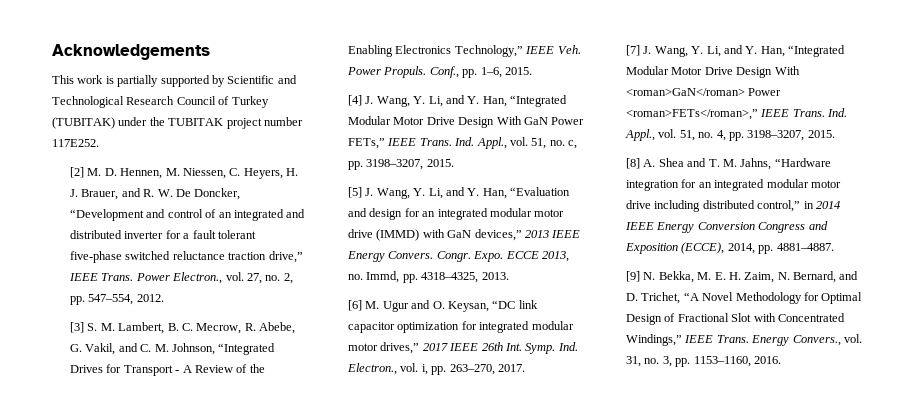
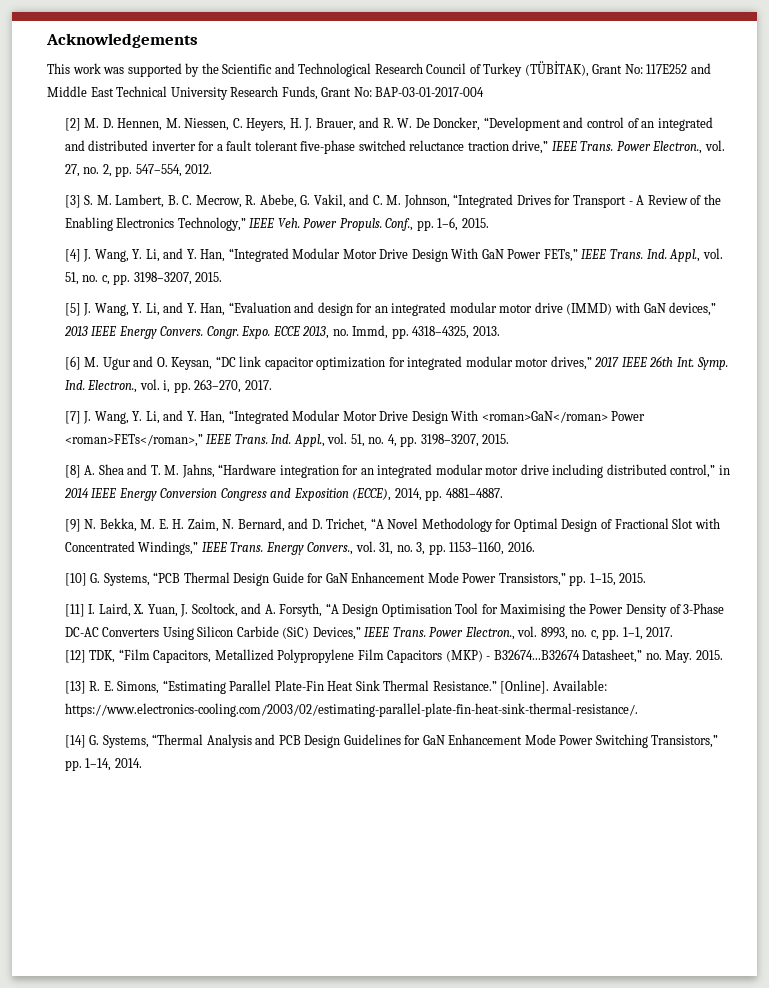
- This work is partially supported by Scientific and Technological Research Council of Turkey (TUBITAK) under the TUBITAK project number 117E252.
+ This work was supported by the Scientific and Technological Research Council of Turkey (TÜBİTAK), Grant No: 117E252 and Middle East Technical University Research Funds, Grant No: BAP-03-01-2017-004
+ [10] G. Systems, “PCB Thermal Design Guide for GaN Enhancement Mode Power Transistors,” pp. 1–15, 2015.
+ [11] I. Laird, X. Yuan, J. Scoltock, and A. Forsyth, “A Design Optimisation Tool for Maximising the Power Density of 3-Phase DC-AC Converters Using Silicon Carbide (SiC) Devices,” IEEE Trans. Power Electron., vol. 8993, no. c, pp. 1–1, 2017.
+ [12] TDK, “Film Capacitors, Metallized Polypropylene Film Capacitors (MKP) - B32674...B32674 Datasheet,” no. May. 2015.
+ [13] R. E. Simons, “Estimating Parallel Plate-Fin Heat Sink Thermal Resistance.” [Online]. Available: https://www.electronics-cooling.com/2003/02/estimating-parallel-plate-fin-heat-sink-thermal-resistance/.
+ [14] G. Systems, “Thermal Analysis and PCB Design Guidelines for GaN Enhancement Mode Power Switching Transistors,” pp. 1–14, 2014.

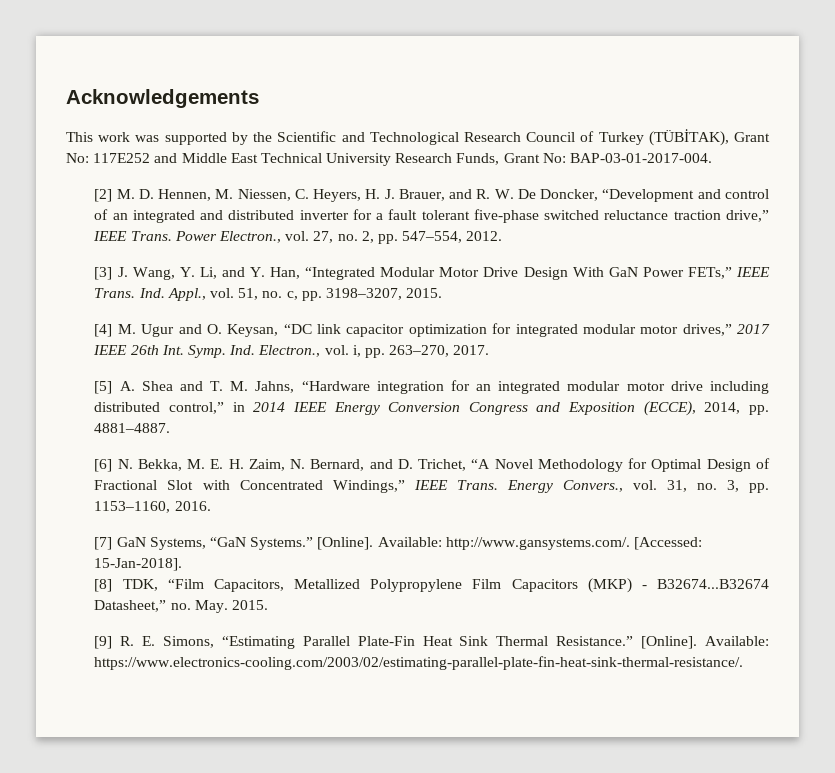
- This work was supported by the Scientific and Technological Research Council of Turkey (TÜBİTAK), Grant No: 117E252 and Middle East Technical University Research Funds, Grant No: BAP-03-01-2017-004
+ This work was supported by the Scientific and Technological Research Council of Turkey (TÜBİTAK), Grant No: 117E252 and Middle East Technical University Research Funds, Grant No: BAP-03-01-2017-004.
- [3] S. M. Lambert, B. C. Mecrow, R. Abebe, G. Vakil, and C. M. Johnson, “Integrated Drives for Transport - A Review of the Enabling Electronics Technology,” IEEE Veh. Power Propuls. Conf., pp. 1–6, 2015.
- [4] J. Wang, Y. Li, and Y. Han, “Integrated Modular Motor Drive Design With GaN Power FETs,” IEEE Trans.
+ [3] J. Wang, Y. Li, and Y. Han, “Integrated Modular Motor Drive Design With GaN Power FETs,” IEEE Trans.
- [5] J. Wang, Y. Li, and Y. Han, “Evaluation and design for an integrated modular motor drive (IMMD) with GaN devices,” 2013 IEEE Energy Convers. Congr. Expo. ECCE 2013, no. Immd, pp. 4318–4325, 2013.
- [6] M. Ugur and O. Keysan, “DC link capacitor optimization for integrated modular motor drives,” 2017 IEEE 26th Int. Symp.
+ [4] M. Ugur and O. Keysan, “DC link capacitor optimization for integrated modular motor drives,” 2017 IEEE 26th Int. Symp.
- [7] J. Wang, Y. Li, and Y. Han, “Integrated Modular Motor Drive Design With <roman>GaN</roman> Power <roman>FETs</roman>,” IEEE Trans. Ind. Appl., vol. 51, no. 4, pp. 3198–3207, 2015.
- [8] A. Shea and T. M. Jahns, “Hardware integration for an integrated modular motor drive including distributed control,” in 2014 IEEE Energy Conversion Congress and Exposition (ECCE), 2014, pp. 4881–4887.
+ [5] A. Shea and T. M. Jahns, “Hardware integration for an integrated modular motor drive including distributed control,” in 2014 IEEE Energy Conversion Congress and Exposition (ECCE), 2014, pp. 4881–4887.
- [9] N. Bekka, M. E. H. Zaim, N. Bernard, and D. Trichet, “A Novel Methodology for Optimal Design of Fractional Slot with Concentrated Windings,” IEEE Trans.
+ [6] N. Bekka, M. E. H. Zaim, N. Bernard, and D. Trichet, “A Novel Methodology for Optimal Design of Fractional Slot with Concentrated Windings,” IEEE Trans.
- [10] G. Systems, “PCB Thermal Design Guide for GaN Enhancement Mode Power Transistors,” pp. 1–15, 2015.
- [11] I. Laird, X. Yuan, J. Scoltock, and A. Forsyth, “A Design Optimisation Tool for Maximising the Power Density of 3-Phase DC-AC Converters Using Silicon Carbide (SiC) Devices,” IEEE Trans. Power Electron., vol. 8993, no. c, pp. 1–1, 2017.
- [12] TDK, “Film Capacitors, Metallized Polypropylene Film Capacitors (MKP) - B32674...B32674 Datasheet,” no. May. 2015.
+ [7] GaN Systems, “GaN Systems.” [Online]. Available: http://www.gansystems.com/. [Accessed: 15-Jan-2018].
+ [8] TDK, “Film Capacitors, Metallized Polypropylene Film Capacitors (MKP) - B32674...B32674 Datasheet,” no. May. 2015.
- [13] R. E. Simons, “Estimating Parallel Plate-Fin Heat Sink Thermal Resistance.”
+ [9] R. E. Simons, “Estimating Parallel Plate-Fin Heat Sink Thermal Resistance.”
- [14] G. Systems, “Thermal Analysis and PCB Design Guidelines for GaN Enhancement Mode Power Switching Transistors,” pp. 1–14, 2014.

